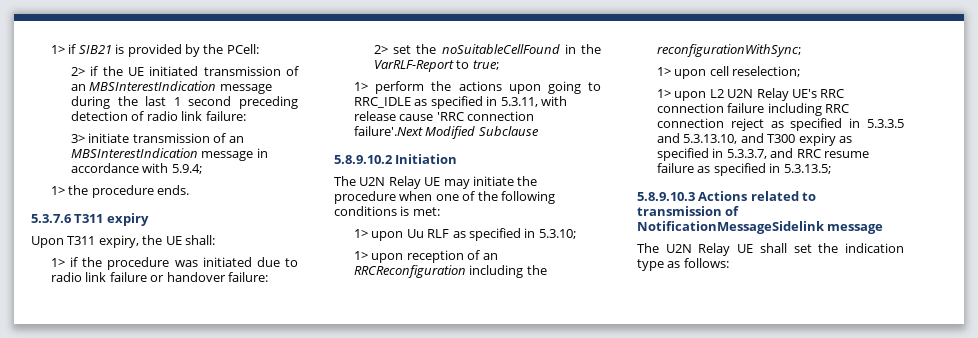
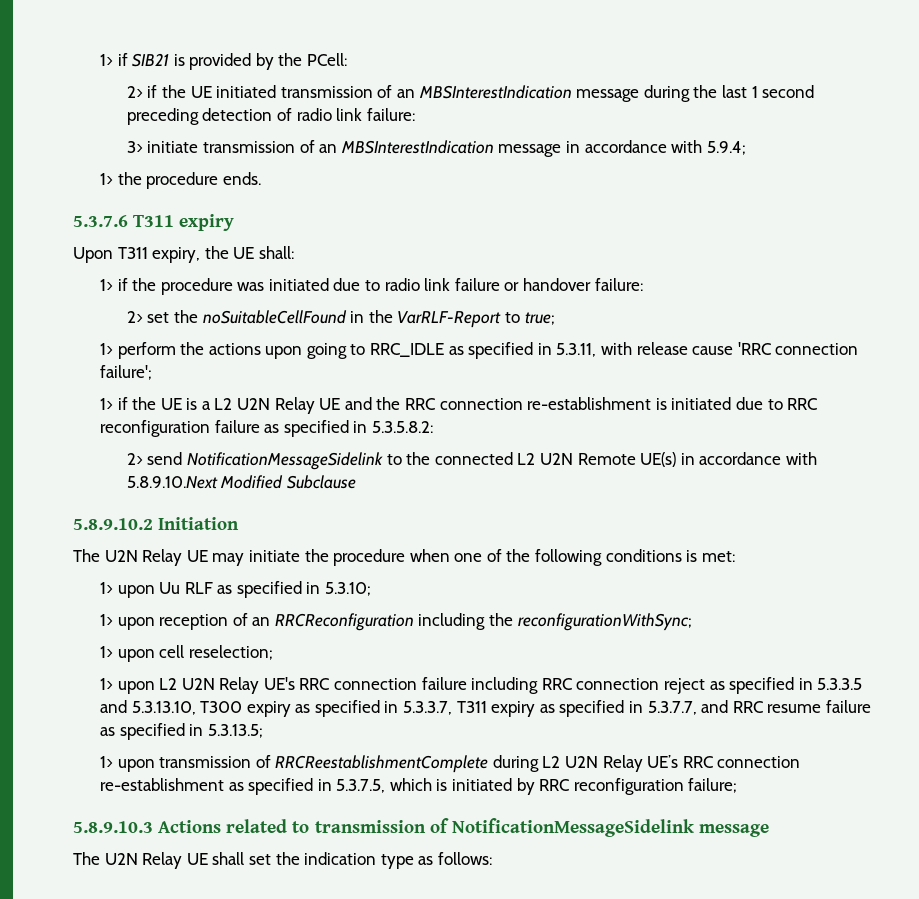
- 1> perform the actions upon going to RRC_IDLE as specified in 5.3.11, with release cause 'RRC connection failure'.Next Modified Subclause
+ 1> perform the actions upon going to RRC_IDLE as specified in 5.3.11, with release cause 'RRC connection failure';
+ 1> if the UE is a L2 U2N Relay UE and the RRC connection re-establishment is initiated due to RRC reconfiguration failure as specified in 5.3.5.8.2:
+ 2> send NotificationMessageSidelink to the connected L2 U2N Remote UE(s) in accordance with 5.8.9.10.Next Modified Subclause
- 1> upon L2 U2N Relay UE's RRC connection failure including RRC connection reject as specified in 5.3.3.5 and 5.3.13.10, and T300 expiry as specified in 5.3.3.7, and RRC resume failure as specified in 5.3.13.5;
+ 1> upon L2 U2N Relay UE's RRC connection failure including RRC connection reject as specified in 5.3.3.5 and 5.3.13.10, T300 expiry as specified in 5.3.3.7, T311 expiry as specified in 5.3.7.7, and RRC resume failure as specified in 5.3.13.5;
+ 1> upon transmission of RRCReestablishmentComplete during L2 U2N Relay UE’s RRC connection re-establishment as specified in 5.3.7.5, which is initiated by RRC reconfiguration failure;

